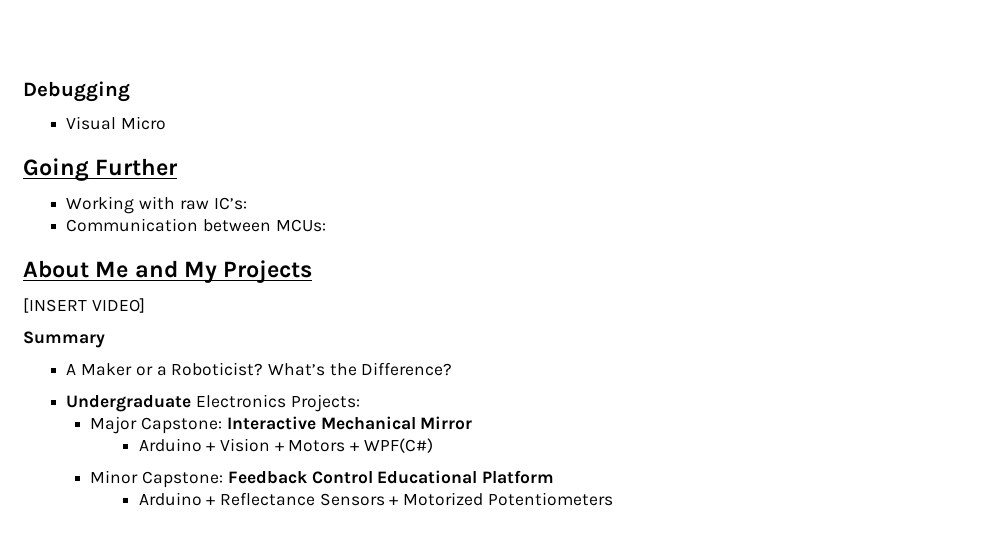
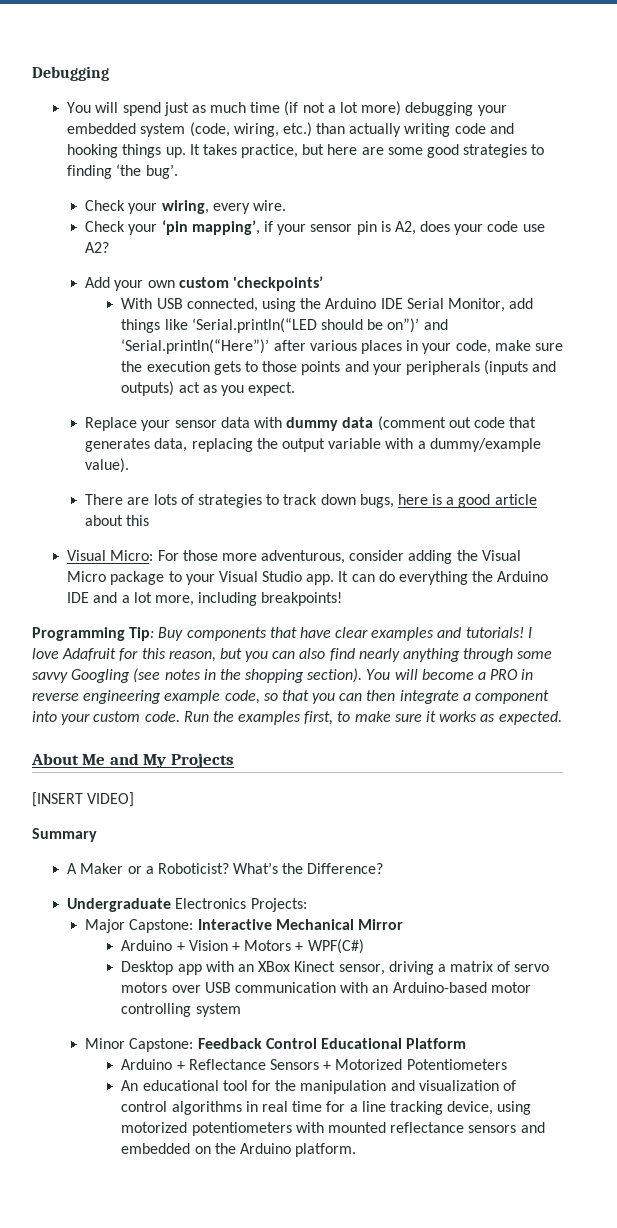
- Visual Micro
- Going Further
- Working with raw IC’s:
- Communication between MCUs:
+ You will spend just as much time (if not a lot more) debugging your embedded system (code, wiring, etc.) than actually writing code and hooking things up. It takes practice, but here are some good strategies to finding ‘the bug’.
+ Check your wiring, every wire.
+ Check your ‘pin mapping’, if your sensor pin is A2, does your code use A2?
+ Add your own custom 'checkpoints’
+ With USB connected, using the Arduino IDE Serial Monitor, add things like ‘Serial.println(“LED should be on”)’ and ‘Serial.println(“Here”)’ after various places in your code, make sure the execution gets to those points and your peripherals (inputs and outputs) act as you expect.
+ Replace your sensor data with dummy data (comment out code that generates data, replacing the output variable with a dummy/example value).
+ There are lots of strategies to track down bugs, here is a good article about this
+ Visual Micro: For those more adventurous, consider adding the Visual Micro package to your Visual Studio app. It can do everything the Arduino IDE and a lot more, including breakpoints!
+ Programming Tip: Buy components that have clear examples and tutorials! I love Adafruit for this reason, but you can also find nearly anything through some savvy Googling (see notes in the shopping section). You will become a PRO in reverse engineering example code, so that you can then integrate a component into your custom code. Run the examples first, to make sure it works as expected.
+ Desktop app with an XBox Kinect sensor, driving a matrix of servo motors over USB communication with an Arduino-based motor controlling system
+ An educational tool for the manipulation and visualization of control algorithms in real time for a line tracking device, using motorized potentiometers with mounted reflectance sensors and embedded on the Arduino platform.

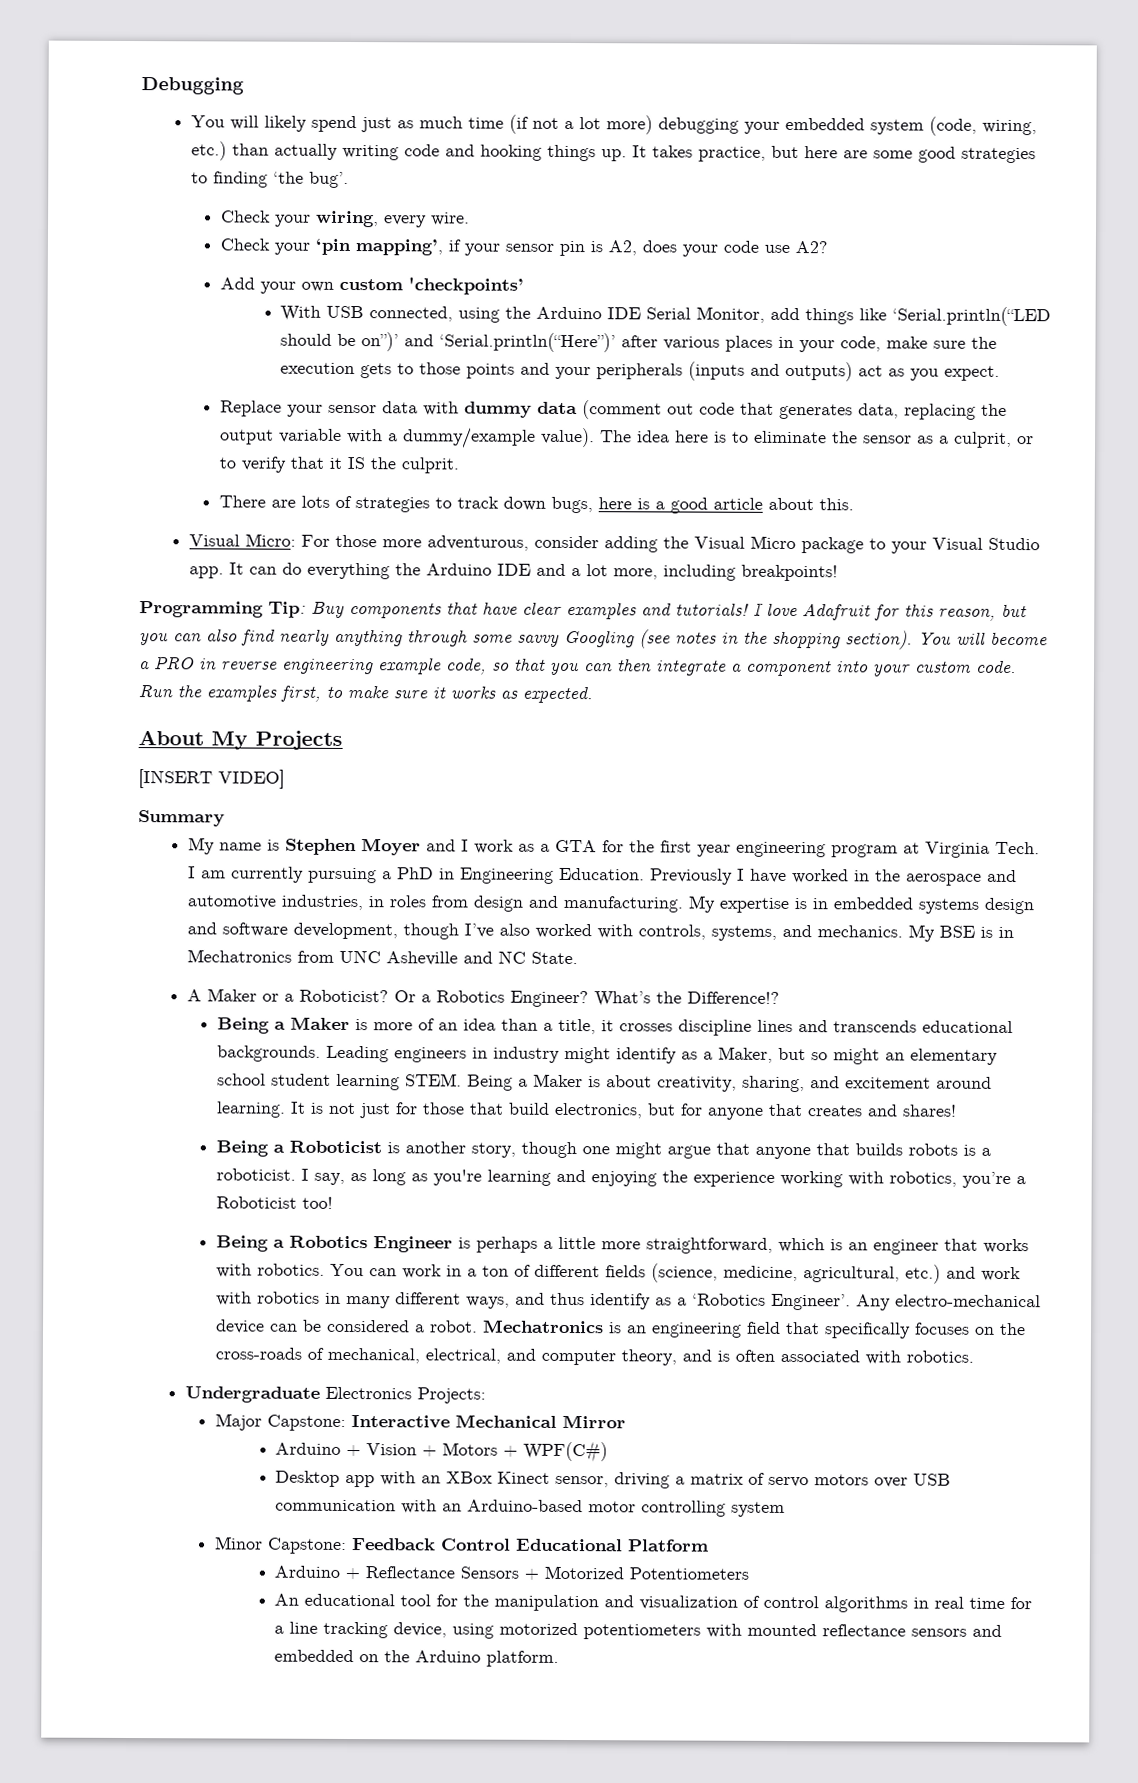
- You will spend just as much time (if not a lot more) debugging your embedded system (code, wiring, etc.) than actually writing code and hooking things up.
+ You will likely spend just as much time (if not a lot more) debugging your embedded system (code, wiring, etc.) than actually writing code and hooking things up.
+ The idea here is to eliminate the sensor as a culprit, or to verify that it IS the culprit.
- There are lots of strategies to track down bugs, here is a good article about this
+ There are lots of strategies to track down bugs, here is a good article about this.
- About Me and My Projects
+ About My Projects
+ My name is Stephen Moyer and I work as a GTA for the first year engineering program at Virginia Tech. I am currently pursuing a PhD in Engineering Education. Previously I have worked in the aerospace and automotive industries, in roles from design and manufacturing. My expertise is in embedded systems design and software development, though I’ve also worked with controls, systems, and mechanics. My BSE is in Mechatronics from UNC Asheville and NC State.
- What’s the Difference?
+ Or a Robotics Engineer? What’s the Difference!?
+ Being a Maker is more of an idea than a title, it crosses discipline lines and transcends educational backgrounds. Leading engineers in industry might identify as a Maker, but so might an elementary school student learning STEM. Being a Maker is about creativity, sharing, and excitement around learning. It is not just for those that build electronics, but for anyone that creates and shares!
+ Being a Roboticist is another story, though one might argue that anyone that builds robots is a roboticist. I say, as long as you're learning and enjoying the experience working with robotics, you’re a Roboticist too!
+ Being a Robotics Engineer is perhaps a little more straightforward, which is an engineer that works with robotics. You can work in a ton of different fields (science, medicine, agricultural, etc.) and work with robotics in many different ways, and thus identify as a ‘Robotics Engineer’. Any electro-mechanical device can be considered a robot. Mechatronics is an engineering field that specifically focuses on the cross-roads of mechanical, electrical, and computer theory, and is often associated with robotics.

